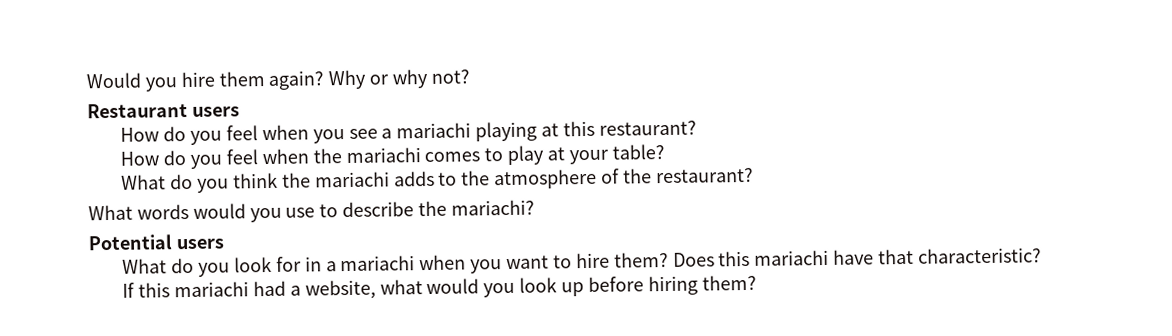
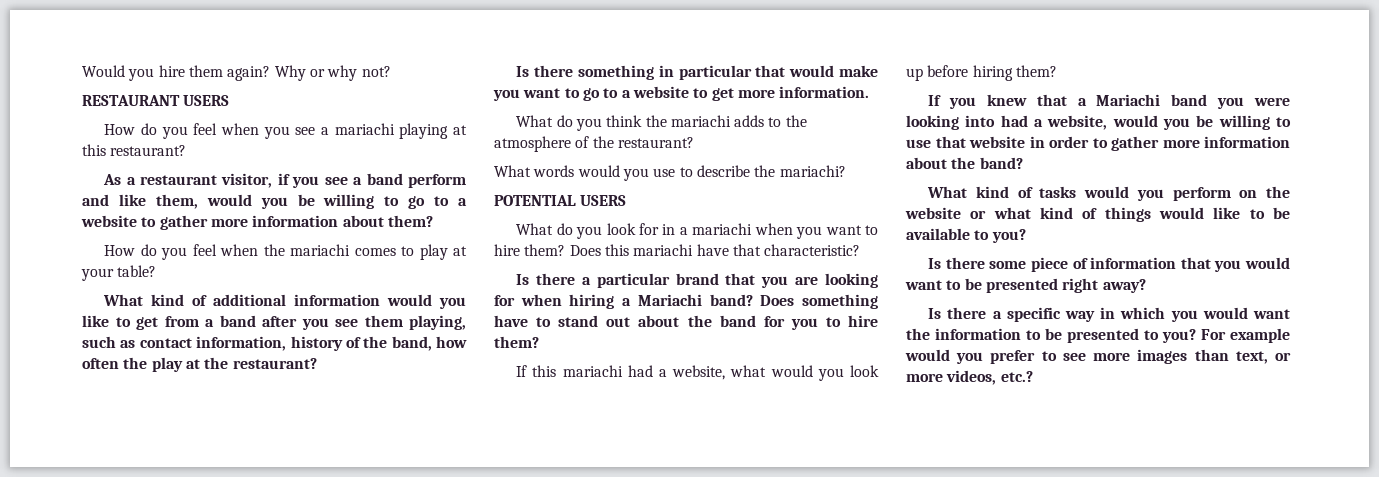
- Restaurant users
+ RESTAURANT USERS
+ As a restaurant visitor, if you see a band perform and like them, would you be willing to go to a website to gather more information about them?
+ What kind of additional information would you like to get from a band after you see them playing, such as contact information, history of the band, how often the play at the restaurant?
+ Is there something in particular that would make you want to go to a website to get more information.
- Potential users
+ POTENTIAL USERS
+ Is there a particular brand that you are looking for when hiring a Mariachi band? Does something have to stand out about the band for you to hire them?
+ If you knew that a Mariachi band you were looking into had a website, would you be willing to use that website in order to gather more information about the band?
+ What kind of tasks would you perform on the website or what kind of things would like to be available to you?
+ Is there some piece of information that you would want to be presented right away?
+ Is there a specific way in which you would want the information to be presented to you? For example would you prefer to see more images than text, or more videos, etc.?

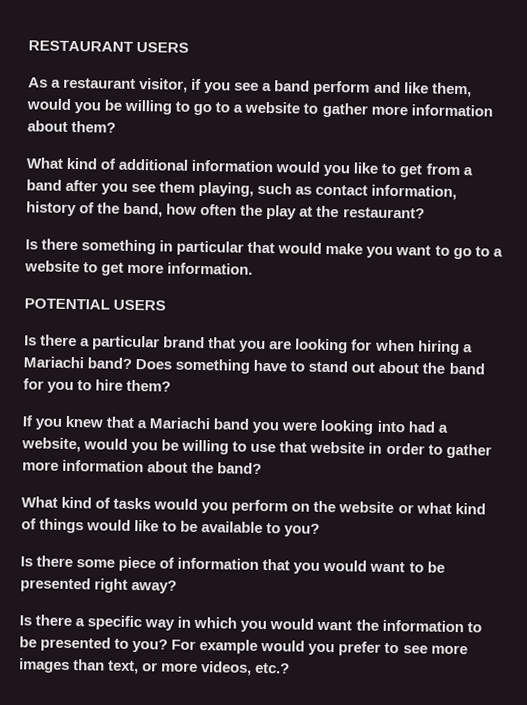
- Would you hire them again? Why or why not?
  RESTAURANT USERS
- How do you feel when you see a mariachi playing at this restaurant?
- How do you feel when the mariachi comes to play at your table?
- What do you think the mariachi adds to the atmosphere of the restaurant?
- What words would you use to describe the mariachi?
  POTENTIAL USERS
- What do you look for in a mariachi when you want to hire them? Does this mariachi have that characteristic?
- If this mariachi had a website, what would you look up before hiring them?

